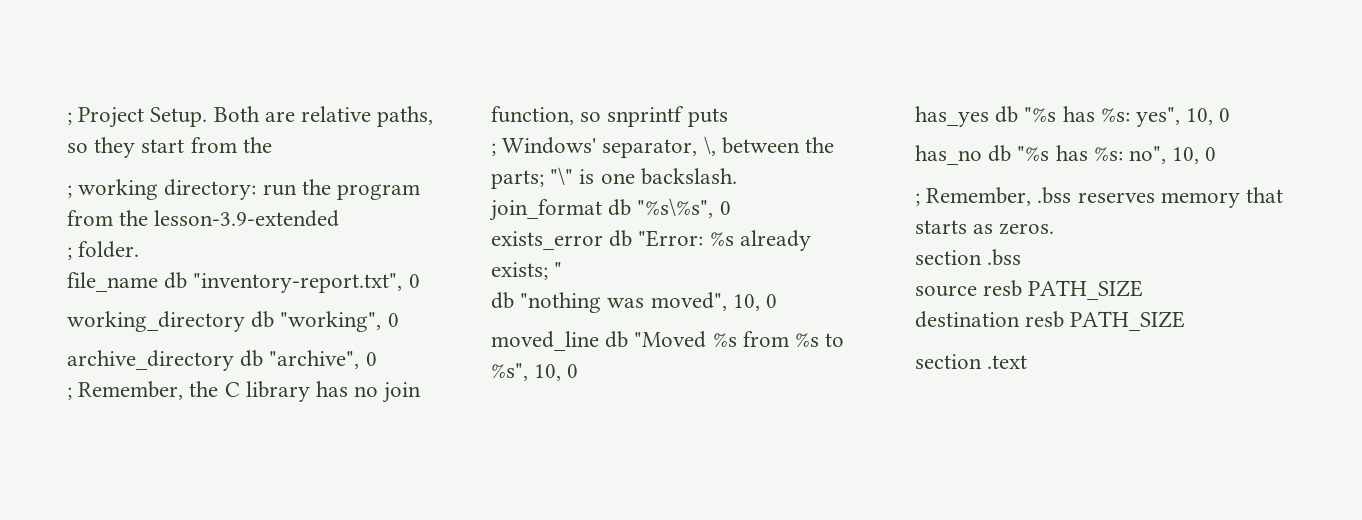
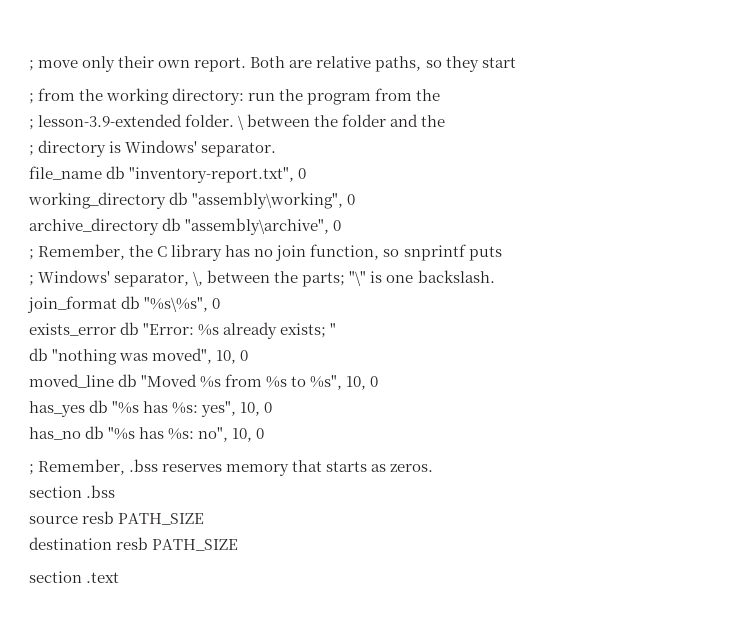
- ; Project Setup.
+ ; move only their own report.
- Both are relative paths, so they start from the
- ; working directory: run the program from the lesson-3.9-extended
- ; folder.
+ Both are relative paths, so they start
+ ; from the working directory: run the program from the
+ ; lesson-3.9-extended folder. \ between the folder and the
+ ; directory is Windows' separator.
- working_directory db "working", 0
+ working_directory db "assembly\working", 0
- archive_directory db "archive", 0
+ archive_directory db "assembly\archive", 0

